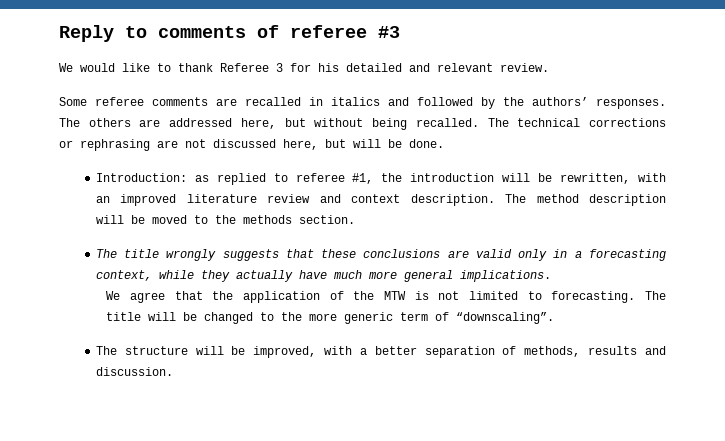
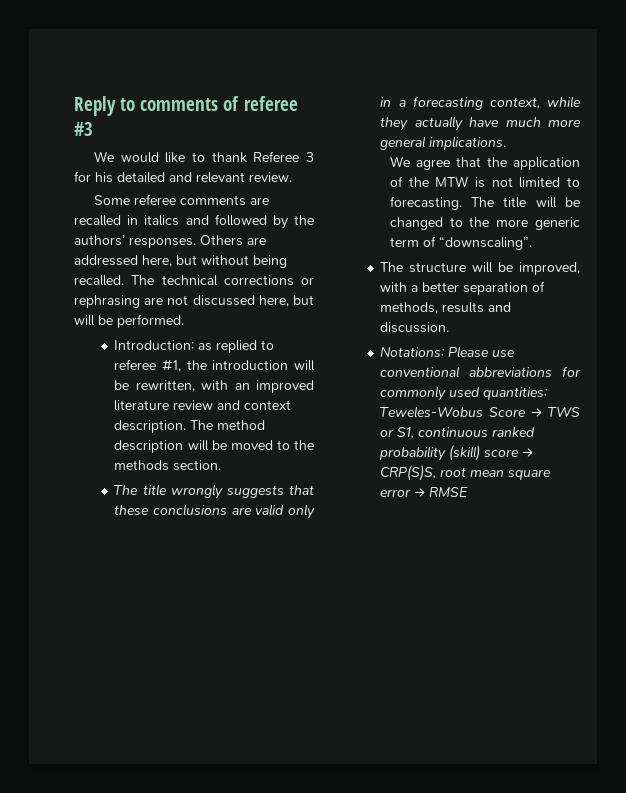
- The others are addressed here, but without being recalled.
+ Others are addressed here, but without being recalled.
- The technical corrections or rephrasing are not discussed here, but will be done.
+ The technical corrections or rephrasing are not discussed here, but will be performed.
+ Notations: Please use conventional abbreviations for commonly used quantities: Teweles-Wobus Score → TWS or S1, continuous ranked probability (skill) score → CRP(S)S, root mean square error → RMSE

